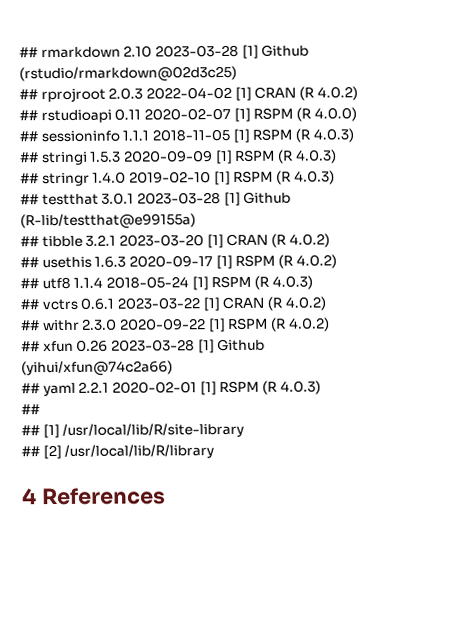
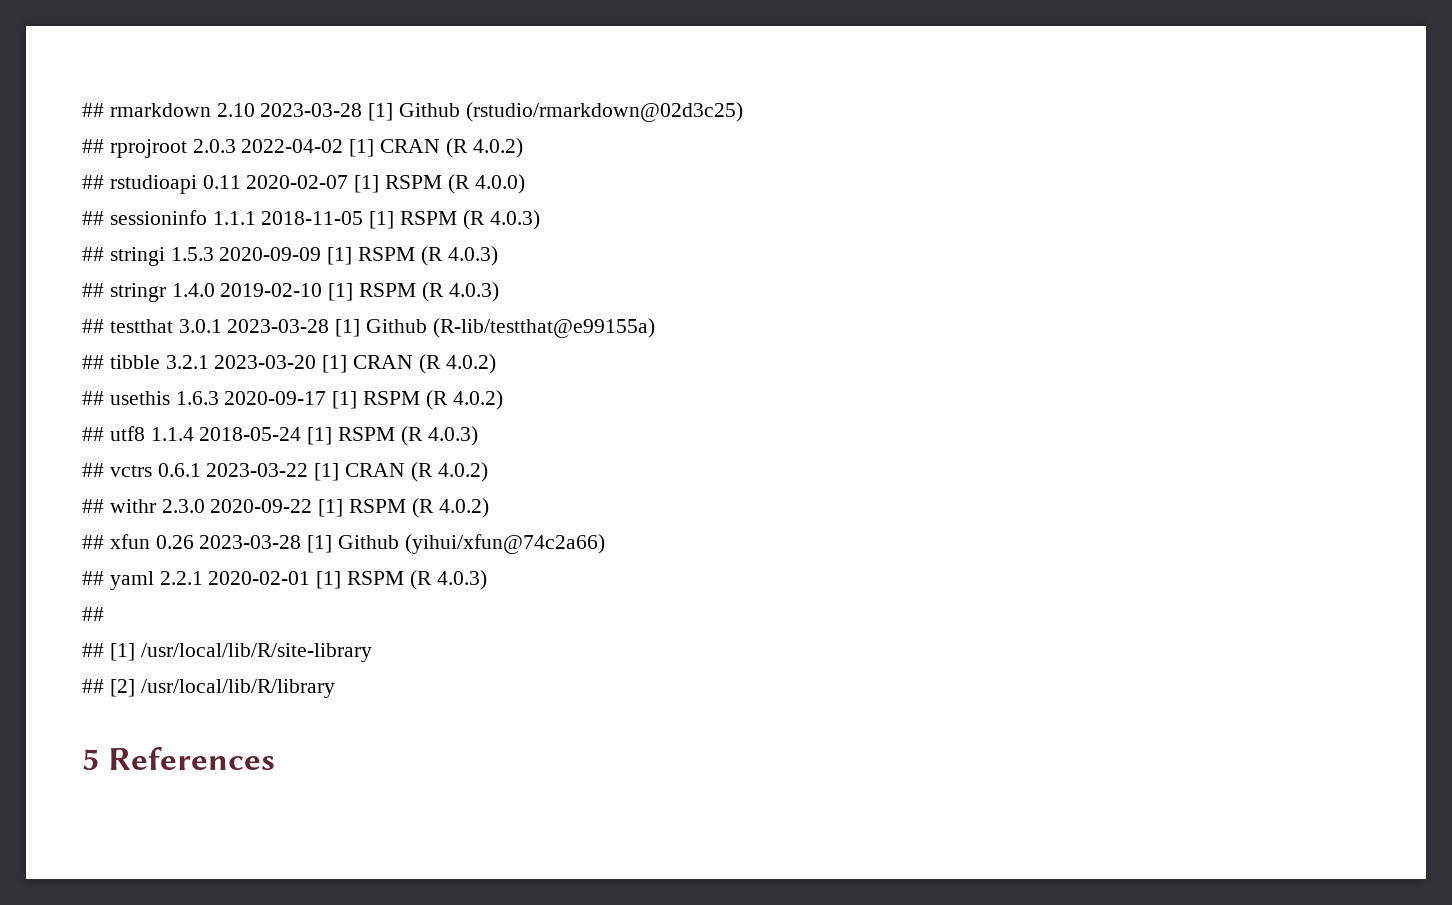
- 4 References
+ 5 References

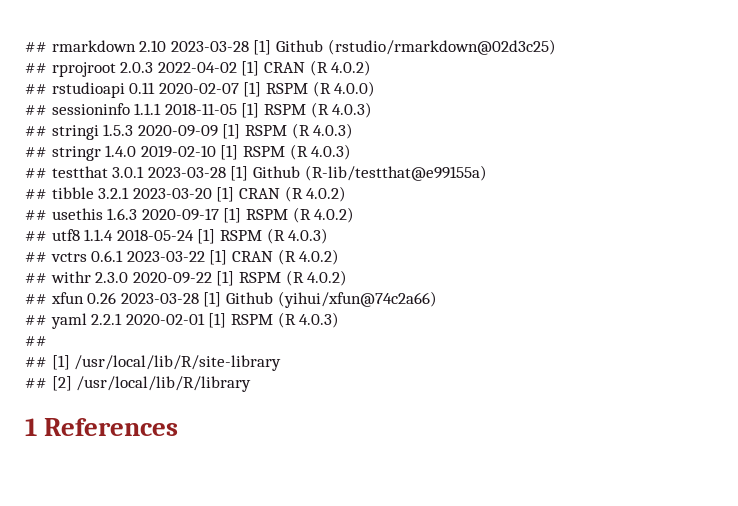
- 5 References
+ 1 References

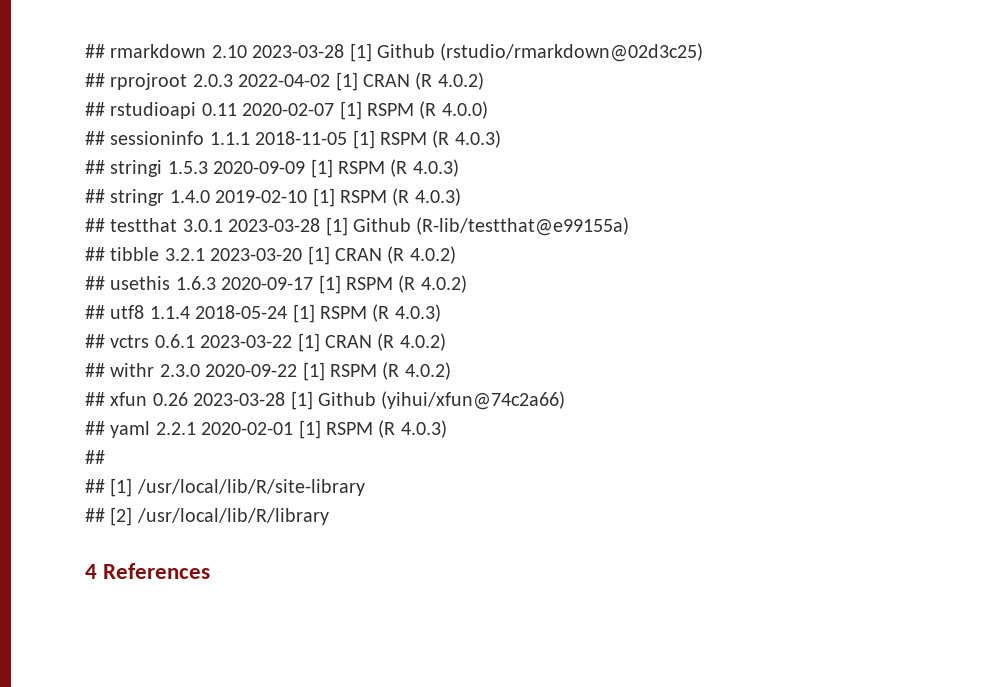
- 1 References
+ 4 References

